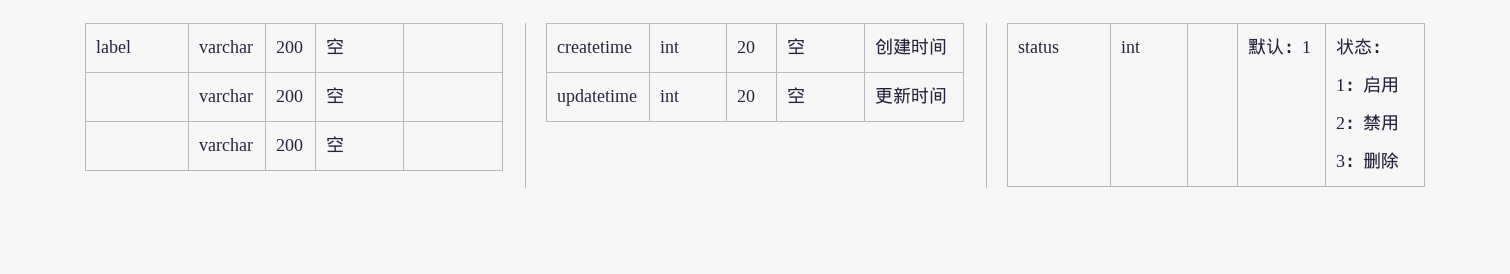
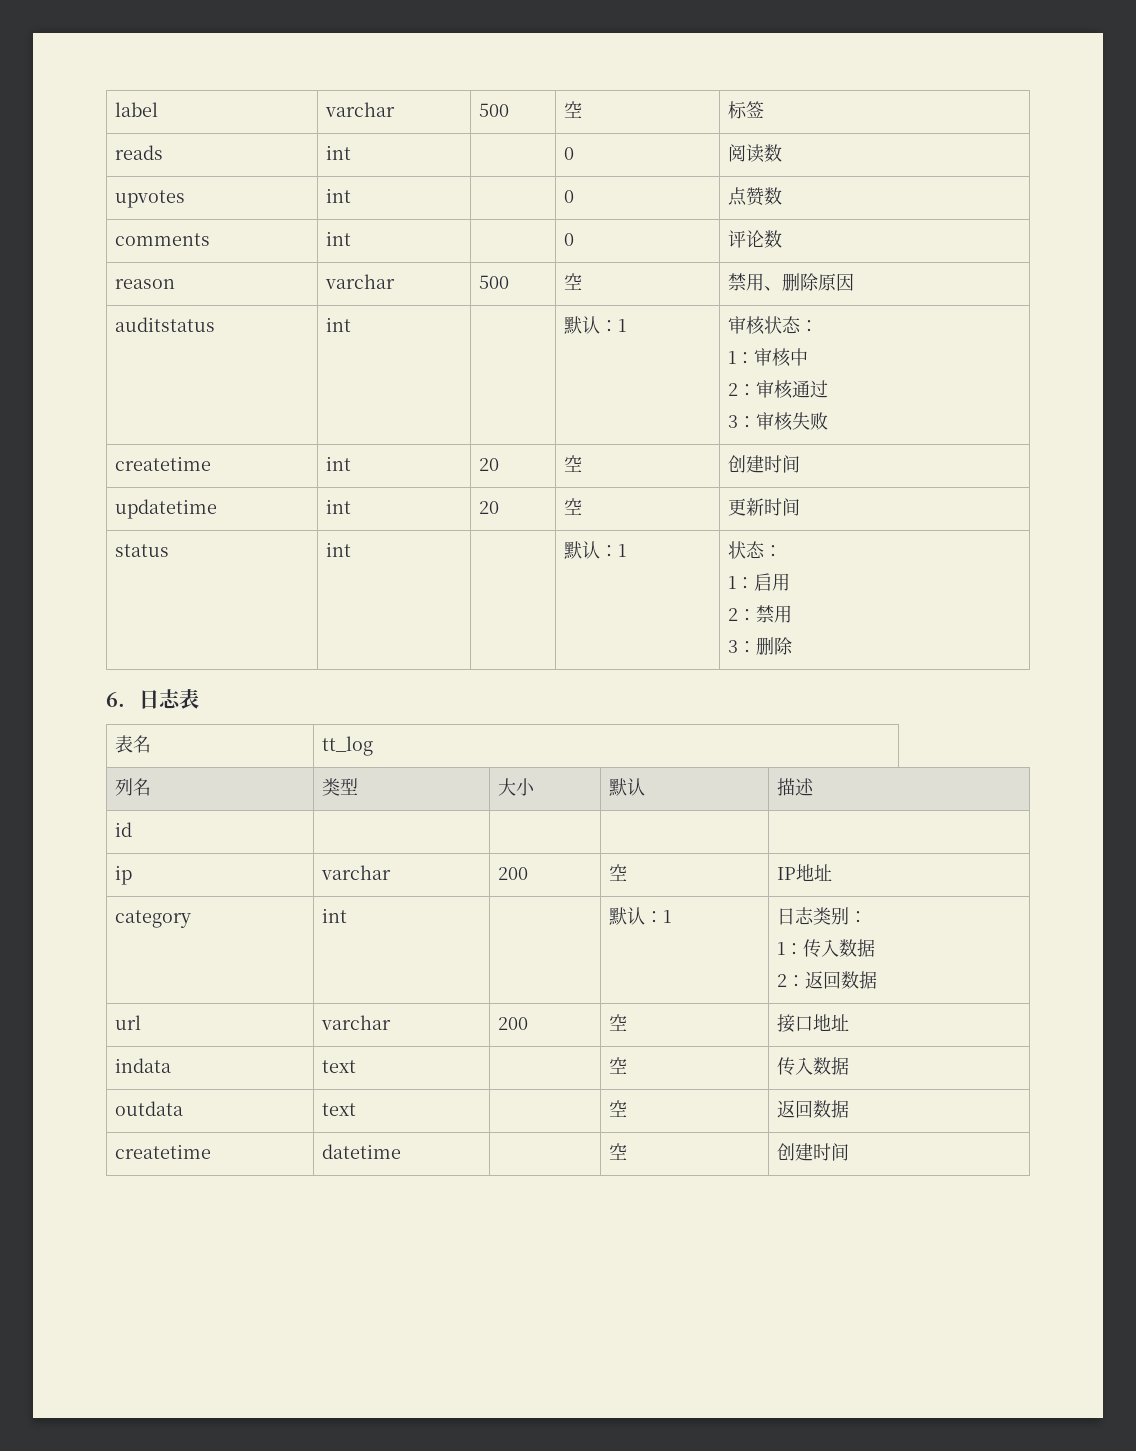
- label | varchar | 200 | 空 |
- | varchar | 200 | 空 |
- | varchar | 200 | 空 |
+ label | varchar | 500 | 空 | 标签
+ reads | int | | 0 | 阅读数
+ upvotes | int | | 0 | 点赞数
+ comments | int | | 0 | 评论数
+ reason | varchar | 500 | 空 | 禁用、删除原因
+ auditstatus | int | | 默认：1 | 审核状态：
+ 1：审核中
+ 2：审核通过
+ 3：审核失败
+ 6.日志表
+ 表名 | tt_log
+ 列名 | 类型 | 大小 | 默认 | 描述
+ id | | | |
+ ip | varchar | 200 | 空 | IP地址
+ category | int | | 默认：1 | 日志类别：
+ 1：传入数据
+ 2：返回数据
+ url | varchar | 200 | 空 | 接口地址
+ indata | text | | 空 | 传入数据
+ outdata | text | | 空 | 返回数据
+ createtime | datetime | | 空 | 创建时间

